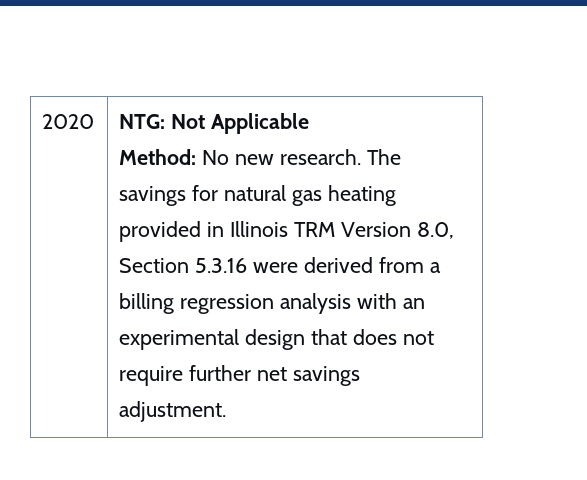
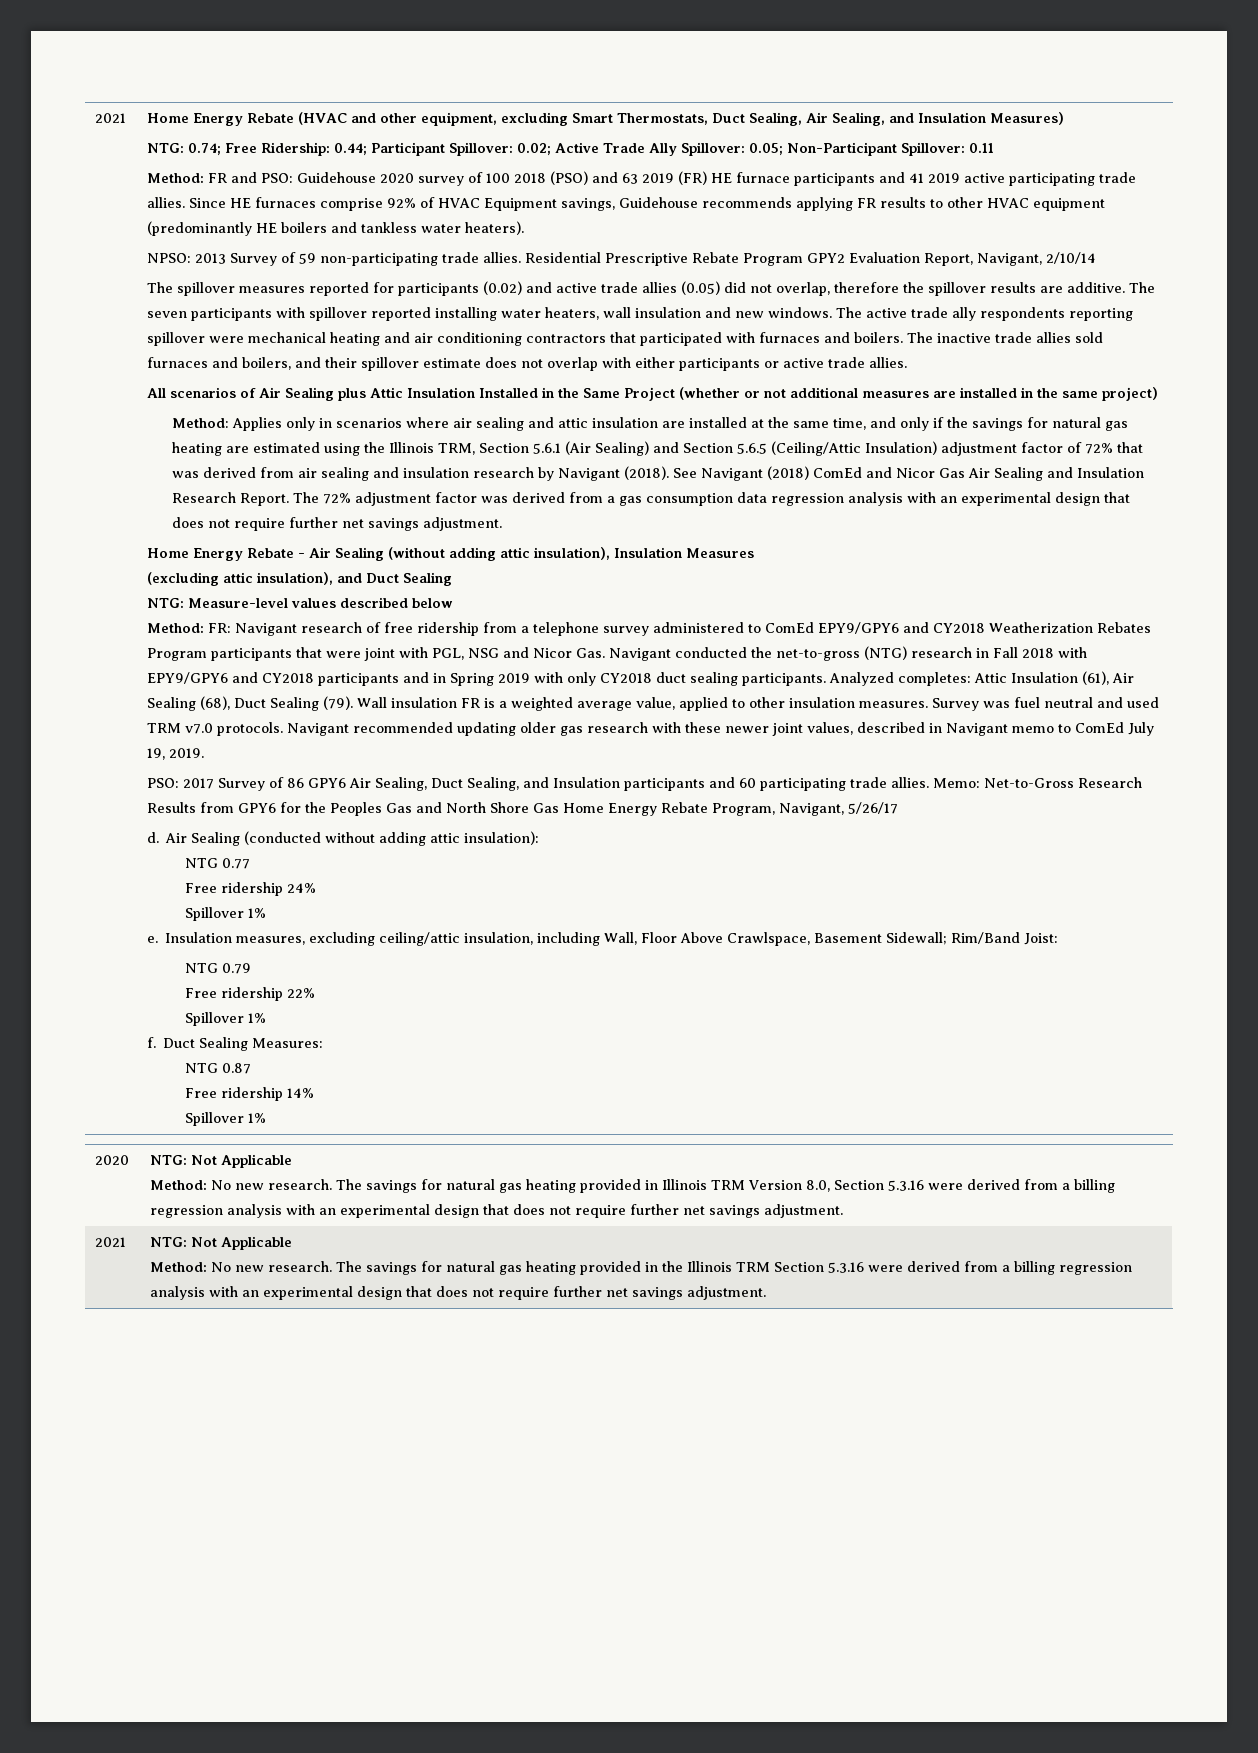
+ 2021 | Home Energy Rebate (HVAC and other equipment, excluding Smart Thermostats, Duct Sealing, Air Sealing, and Insulation Measures)
+ NTG: 0.74; Free Ridership: 0.44; Participant Spillover: 0.02; Active Trade Ally Spillover: 0.05; Non-Participant Spillover: 0.11
+ Method: FR and PSO: Guidehouse 2020 survey of 100 2018 (PSO) and 63 2019 (FR) HE furnace participants and 41 2019 active participating trade allies. Since HE furnaces comprise 92% of HVAC Equipment savings, Guidehouse recommends applying FR results to other HVAC equipment (predominantly HE boilers and tankless water heaters).
+ NPSO: 2013 Survey of 59 non-participating trade allies. Residential Prescriptive Rebate Program GPY2 Evaluation Report, Navigant, 2/10/14
+ The spillover measures reported for participants (0.02) and active trade allies (0.05) did not overlap, therefore the spillover results are additive. The seven participants with spillover reported installing water heaters, wall insulation and new windows. The active trade ally respondents reporting spillover were mechanical heating and air conditioning contractors that participated with furnaces and boilers. The inactive trade allies sold furnaces and boilers, and their spillover estimate does not overlap with either participants or active trade allies.
+ All scenarios of Air Sealing plus Attic Insulation Installed in the Same Project (whether or not additional measures are installed in the same project)
+ Method: Applies only in scenarios where air sealing and attic insulation are installed at the same time, and only if the savings for natural gas heating are estimated using the Illinois TRM, Section 5.6.1 (Air Sealing) and Section 5.6.5 (Ceiling/Attic Insulation) adjustment factor of 72% that was derived from air sealing and insulation research by Navigant (2018). See Navigant (2018) ComEd and Nicor Gas Air Sealing and Insulation Research Report. The 72% adjustment factor was derived from a gas consumption data regression analysis with an experimental design that does not require further net savings adjustment.
+ Home Energy Rebate - Air Sealing (without adding attic insulation), Insulation Measures
+ (excluding attic insulation), and Duct Sealing
+ NTG: Measure-level values described below
+ Method: FR: Navigant research of free ridership from a telephone survey administered to ComEd EPY9/GPY6 and CY2018 Weatherization Rebates Program participants that were joint with PGL, NSG and Nicor Gas. Navigant conducted the net-to-gross (NTG) research in Fall 2018 with EPY9/GPY6 and CY2018 participants and in Spring 2019 with only CY2018 duct sealing participants. Analyzed completes: Attic Insulation (61), Air Sealing (68), Duct Sealing (79). Wall insulation FR is a weighted average value, applied to other insulation measures. Survey was fuel neutral and used TRM v7.0 protocols. Navigant recommended updating older gas research with these newer joint values, described in Navigant memo to ComEd July 19, 2019.
+ PSO: 2017 Survey of 86 GPY6 Air Sealing, Duct Sealing, and Insulation participants and 60 participating trade allies. Memo: Net-to-Gross Research Results from GPY6 for the Peoples Gas and North Shore Gas Home Energy Rebate Program, Navigant, 5/26/17
+ d. Air Sealing (conducted without adding attic insulation):
+ NTG 0.77
+ Free ridership 24%
+ Spillover 1%
+ e. Insulation measures, excluding ceiling/attic insulation, including Wall, Floor Above Crawlspace, Basement Sidewall; Rim/Band Joist:
+ NTG 0.79
+ Free ridership 22%
+ Spillover 1%
+ f. Duct Sealing Measures:
+ NTG 0.87
+ Free ridership 14%
+ Spillover 1%
+ 2021 | NTG: Not Applicable
+ Method: No new research. The savings for natural gas heating provided in the Illinois TRM Section 5.3.16 were derived from a billing regression analysis with an experimental design that does not require further net savings adjustment.

